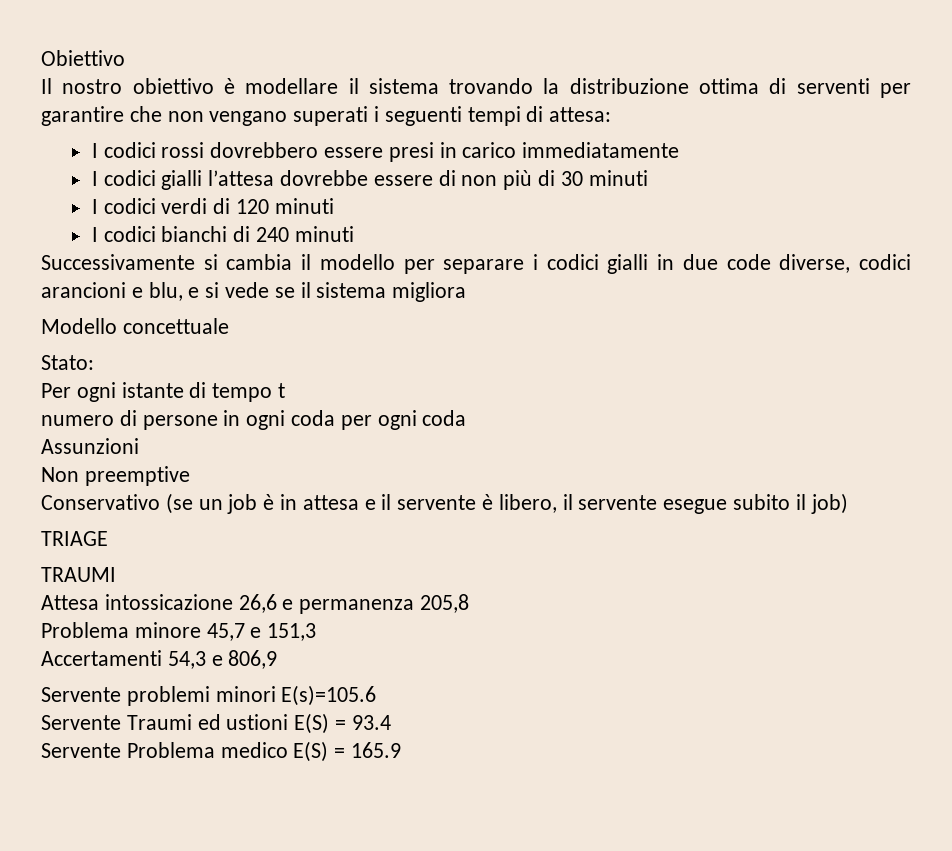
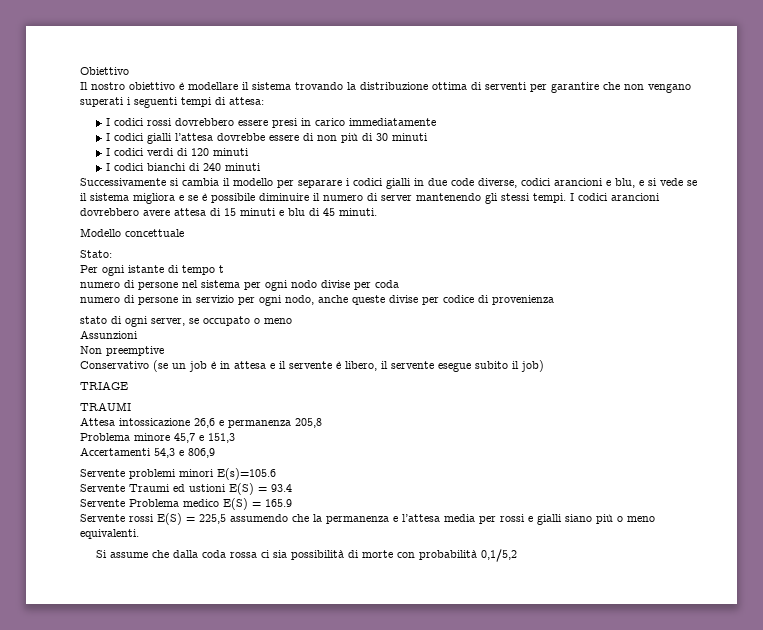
- Successivamente si cambia il modello per separare i codici gialli in due code diverse, codici arancioni e blu, e si vede se il sistema migliora
+ Successivamente si cambia il modello per separare i codici gialli in due code diverse, codici arancioni e blu, e si vede se il sistema migliora e se è possibile diminuire il numero di server mantenendo gli stessi tempi. I codici arancioni dovrebbero avere attesa di 15 minuti e blu di 45 minuti.
- numero di persone in ogni coda per ogni coda
+ numero di persone nel sistema per ogni nodo divise per coda
+ numero di persone in servizio per ogni nodo, anche queste divise per codice di provenienza
+ stato di ogni server, se occupato o meno
+ Servente rossi E(S) = 225,5 assumendo che la permanenza e l’attesa media per rossi e gialli siano più o meno equivalenti.
+ Si assume che dalla coda rossa ci sia possibilità di morte con probabilità 0,1/5,2

